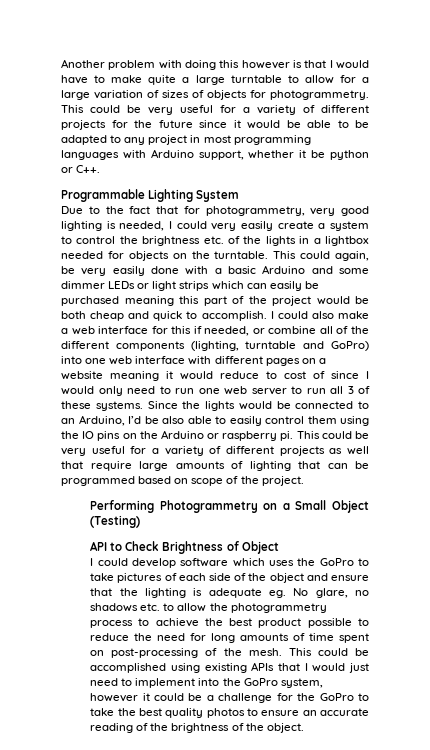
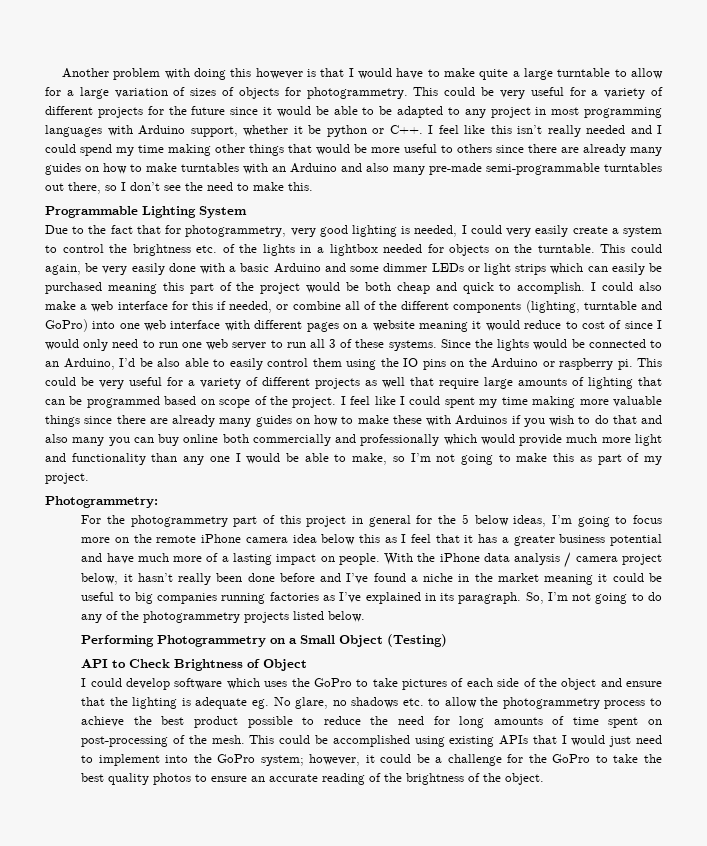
- This could be very useful for a variety of different projects for the future since it would be able to be adapted to any project in most programming languages with Arduino support, whether it be python or C++.
+ This could be very useful for a variety of different projects for the future since it would be able to be adapted to any project in most programming languages with Arduino support, whether it be python or C++. I feel like this isn’t really needed and I could spend my time making other things that would be more useful to others since there are already many guides on how to make turntables with an Arduino and also many pre-made semi-programmable turntables out there, so I don’t see the need to make this.
+ I feel like I could spent my time making more valuable things since there are already many guides on how to make these with Arduinos if you wish to do that and also many you can buy online both commercially and professionally which would provide much more light and functionality than any one I would be able to make, so I’m not going to make this as part of my project.
+ Photogrammetry:
+ For the photogrammetry part of this project in general for the 5 below ideas, I’m going to focus more on the remote iPhone camera idea below this as I feel that it has a greater business potential and have much more of a lasting impact on people. With the iPhone data analysis / camera project below, it hasn’t really been done before and I’ve found a niche in the market meaning it could be useful to big companies running factories as I’ve explained in its paragraph. So, I’m not going to do any of the photogrammetry projects listed below.
- This could be accomplished using existing APIs that I would just need to implement into the GoPro system, however it could be a challenge for the GoPro to take the best quality photos to ensure an accurate reading of the brightness of the object.
+ This could be accomplished using existing APIs that I would just need to implement into the GoPro system; however, it could be a challenge for the GoPro to take the best quality photos to ensure an accurate reading of the brightness of the object.

